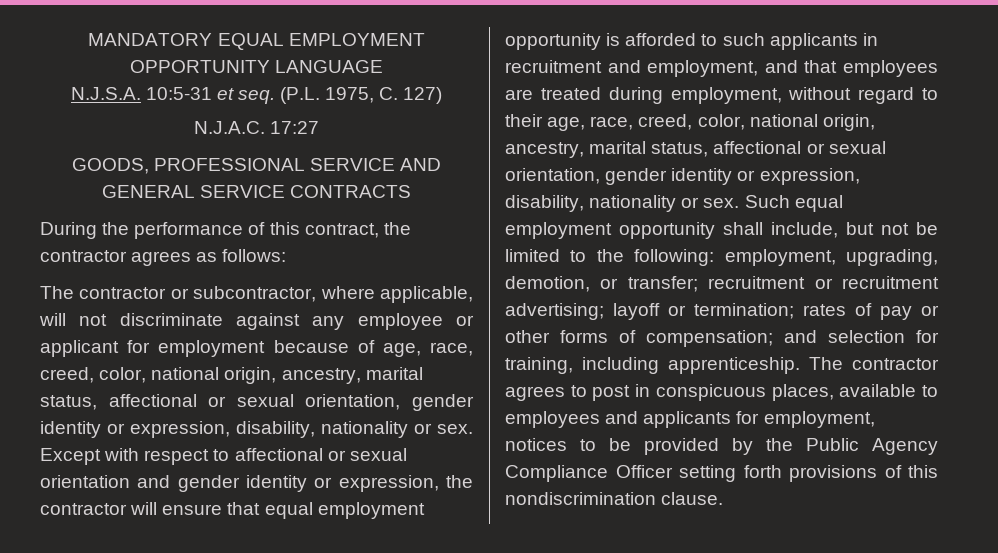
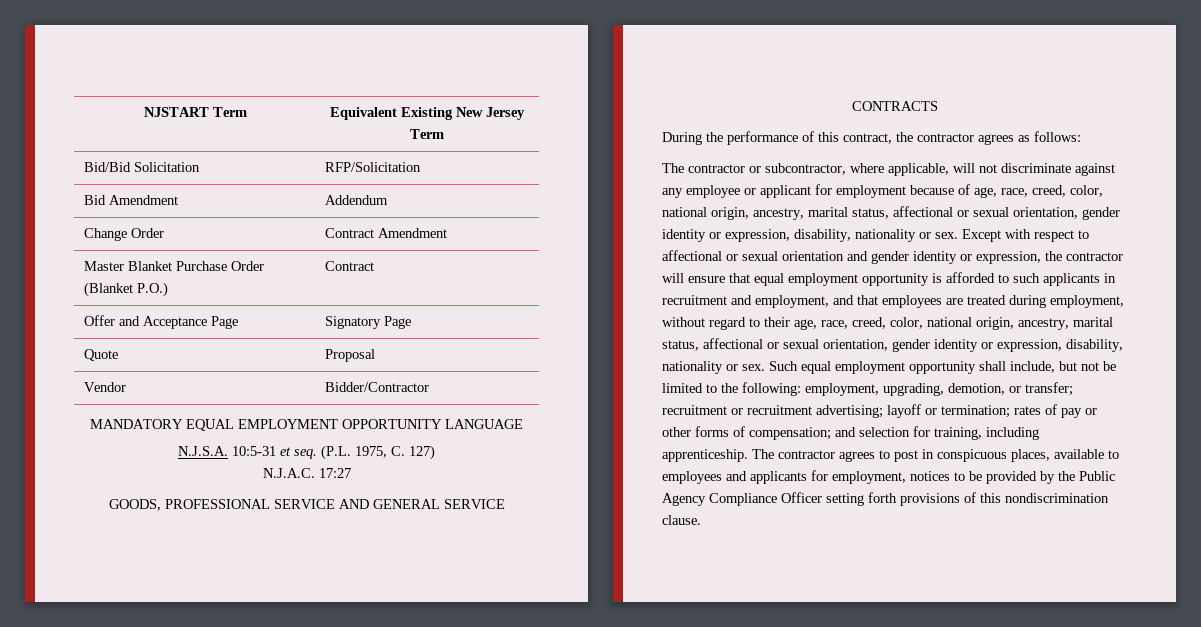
+ NJSTART Term | Equivalent Existing New Jersey Term
+ Bid/Bid Solicitation | RFP/Solicitation
+ Bid Amendment | Addendum
+ Change Order | Contract Amendment
+ Master Blanket Purchase Order (Blanket P.O.) | Contract
+ Offer and Acceptance Page | Signatory Page
+ Quote | Proposal
+ Vendor | Bidder/Contractor

